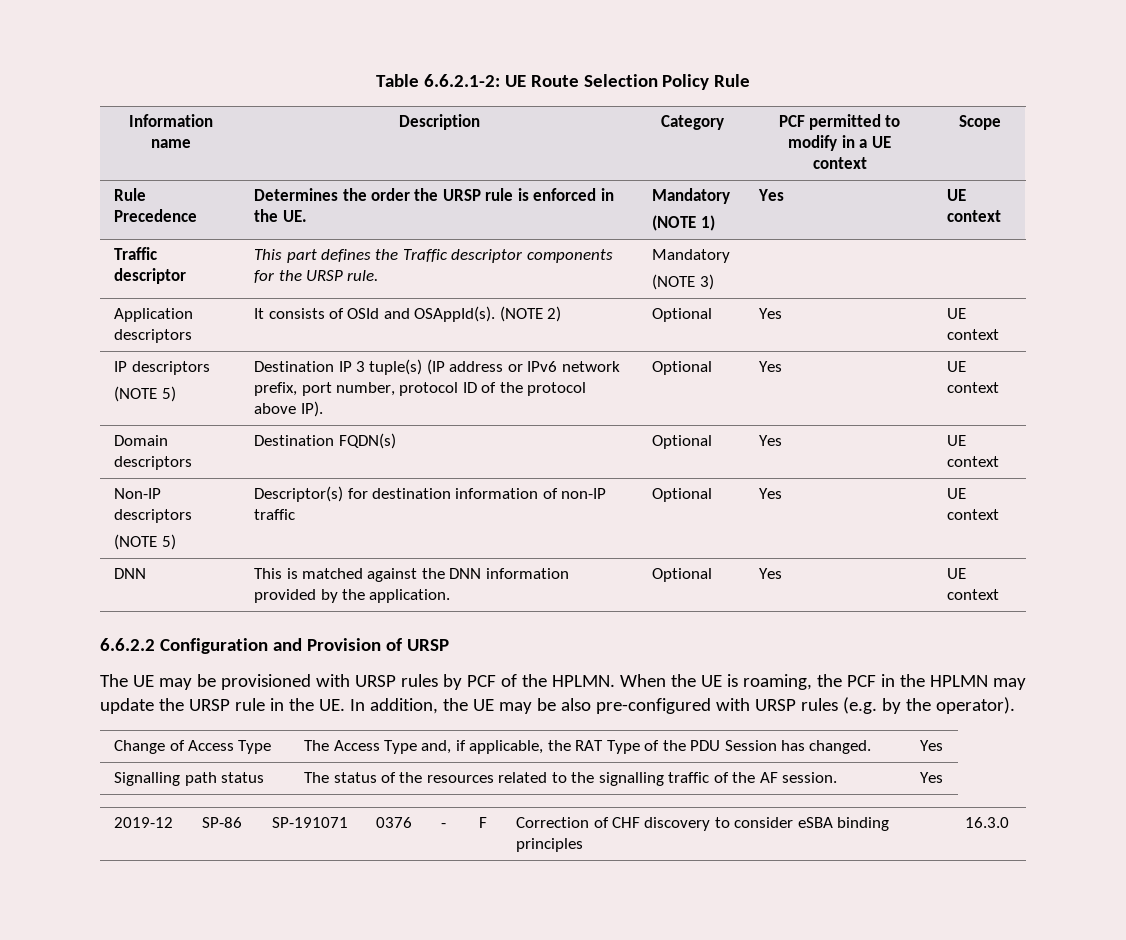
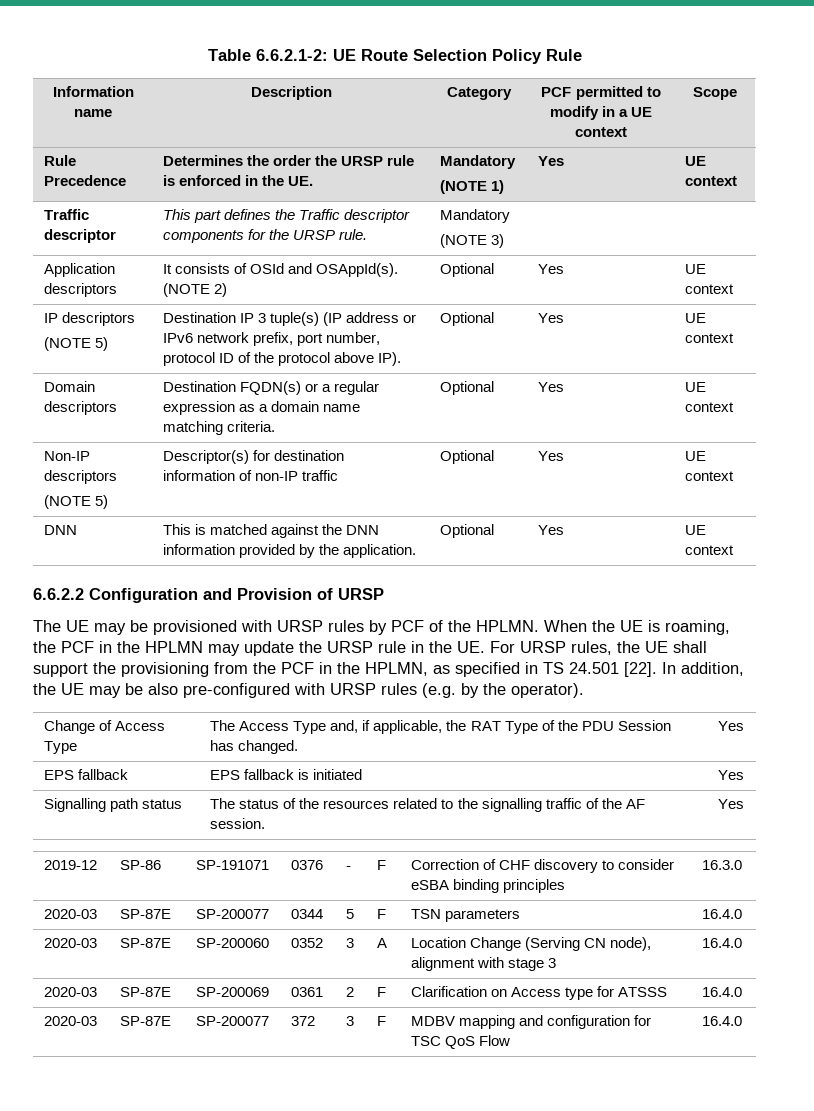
- Domain descriptors | Destination FQDN(s) | Optional | Yes | UE context
+ Domain descriptors | Destination FQDN(s) or a regular expression as a domain name matching criteria. | Optional | Yes | UE context
- When the UE is roaming, the PCF in the HPLMN may update the URSP rule in the UE. In addition, the UE may be also pre-configured with URSP rules (e.g. by the operator).
+ When the UE is roaming, the PCF in the HPLMN may update the URSP rule in the UE. For URSP rules, the UE shall support the provisioning from the PCF in the HPLMN, as specified in TS 24.501 [22]. In addition, the UE may be also pre-configured with URSP rules (e.g. by the operator).
+ EPS fallback | EPS fallback is initiated | Yes
+ 2020-03 | SP-87E | SP-200077 | 0344 | 5 | F | TSN parameters | 16.4.0
+ 2020-03 | SP-87E | SP-200060 | 0352 | 3 | A | Location Change (Serving CN node), alignment with stage 3 | 16.4.0
+ 2020-03 | SP-87E | SP-200069 | 0361 | 2 | F | Clarification on Access type for ATSSS | 16.4.0
+ 2020-03 | SP-87E | SP-200077 | 372 | 3 | F | MDBV mapping and configuration for TSC QoS Flow | 16.4.0

